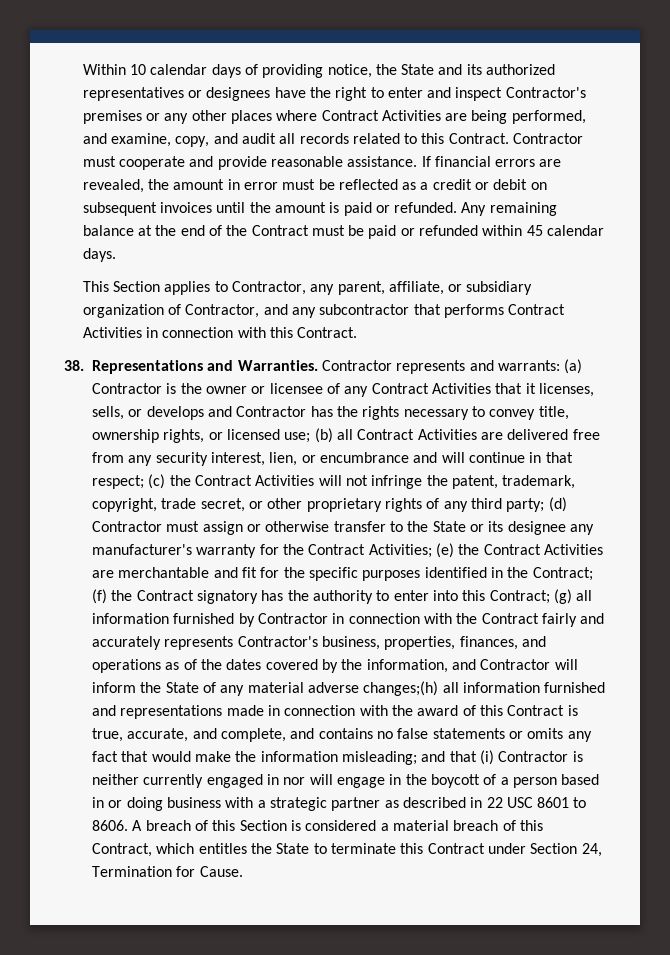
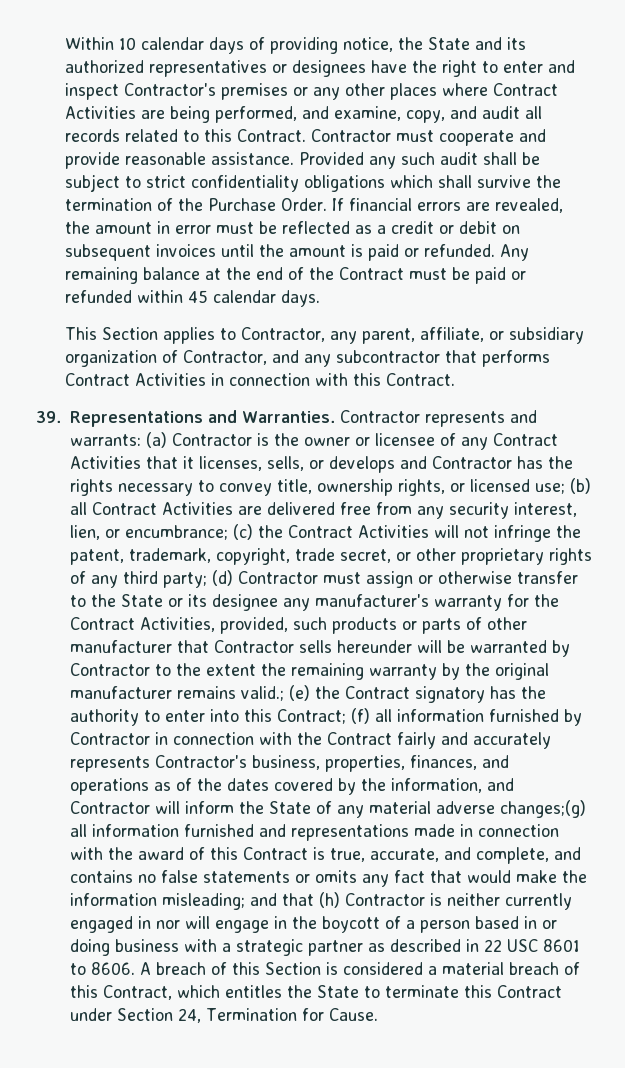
+ Provided any such audit shall be subject to strict confidentiality obligations which shall survive the termination of the Purchase Order.
- 38. Representations and Warranties.
+ 39. Representations and Warranties.
- (b) all Contract Activities are delivered free from any security interest, lien, or encumbrance and will continue in that respect;
+ (b) all Contract Activities are delivered free from any security interest, lien, or encumbrance;
- (d) Contractor must assign or otherwise transfer to the State or its designee any manufacturer's warranty for the Contract Activities; (e) the Contract Activities are merchantable and fit for the specific purposes identified in the Contract; (f) the Contract signatory has the authority to enter into this Contract;
+ (d) Contractor must assign or otherwise transfer to the State or its designee any manufacturer's warranty for the Contract Activities, provided, such products or parts of other manufacturer that Contractor sells hereunder will be warranted by Contractor to the extent the remaining warranty by the original manufacturer remains valid.; (e) the Contract signatory has the authority to enter into this Contract;
- (g) all information furnished by Contractor in connection with the Contract fairly and accurately represents Contractor's business, properties, finances, and operations as of the dates covered by the information, and Contractor will inform the State of any material adverse changes;(h) all information furnished and representations made in connection with the award of this Contract is true, accurate, and complete, and contains no false statements or omits any fact that would make the information misleading;
+ (f) all information furnished by Contractor in connection with the Contract fairly and accurately represents Contractor's business, properties, finances, and operations as of the dates covered by the information, and Contractor will inform the State of any material adverse changes;(g) all information furnished and representations made in connection with the award of this Contract is true, accurate, and complete, and contains no false statements or omits any fact that would make the information misleading;
- and that (i) Contractor is neither currently engaged in nor will engage in the boycott of a person based in or doing business with a strategic partner as described in 22 USC 8601 to 8606.
+ and that (h) Contractor is neither currently engaged in nor will engage in the boycott of a person based in or doing business with a strategic partner as described in 22 USC 8601 to 8606.

